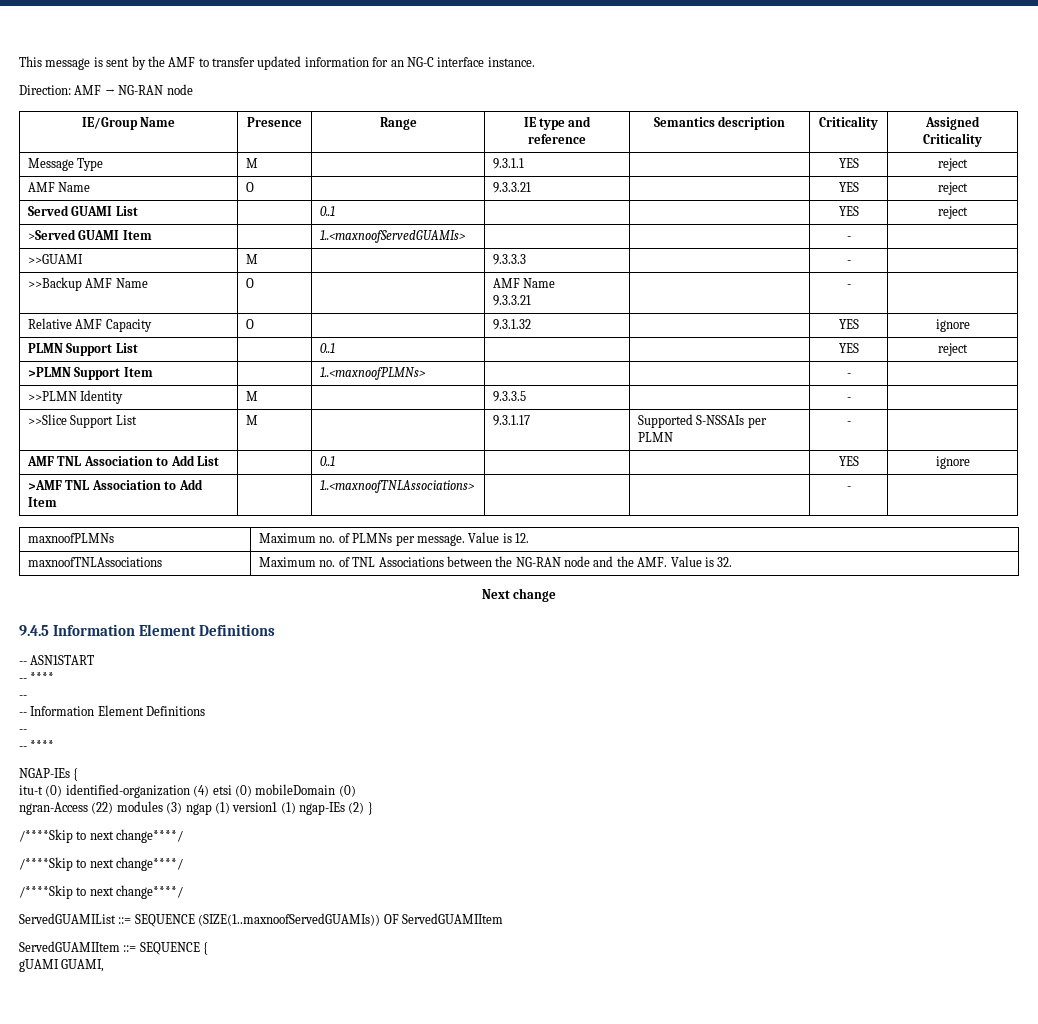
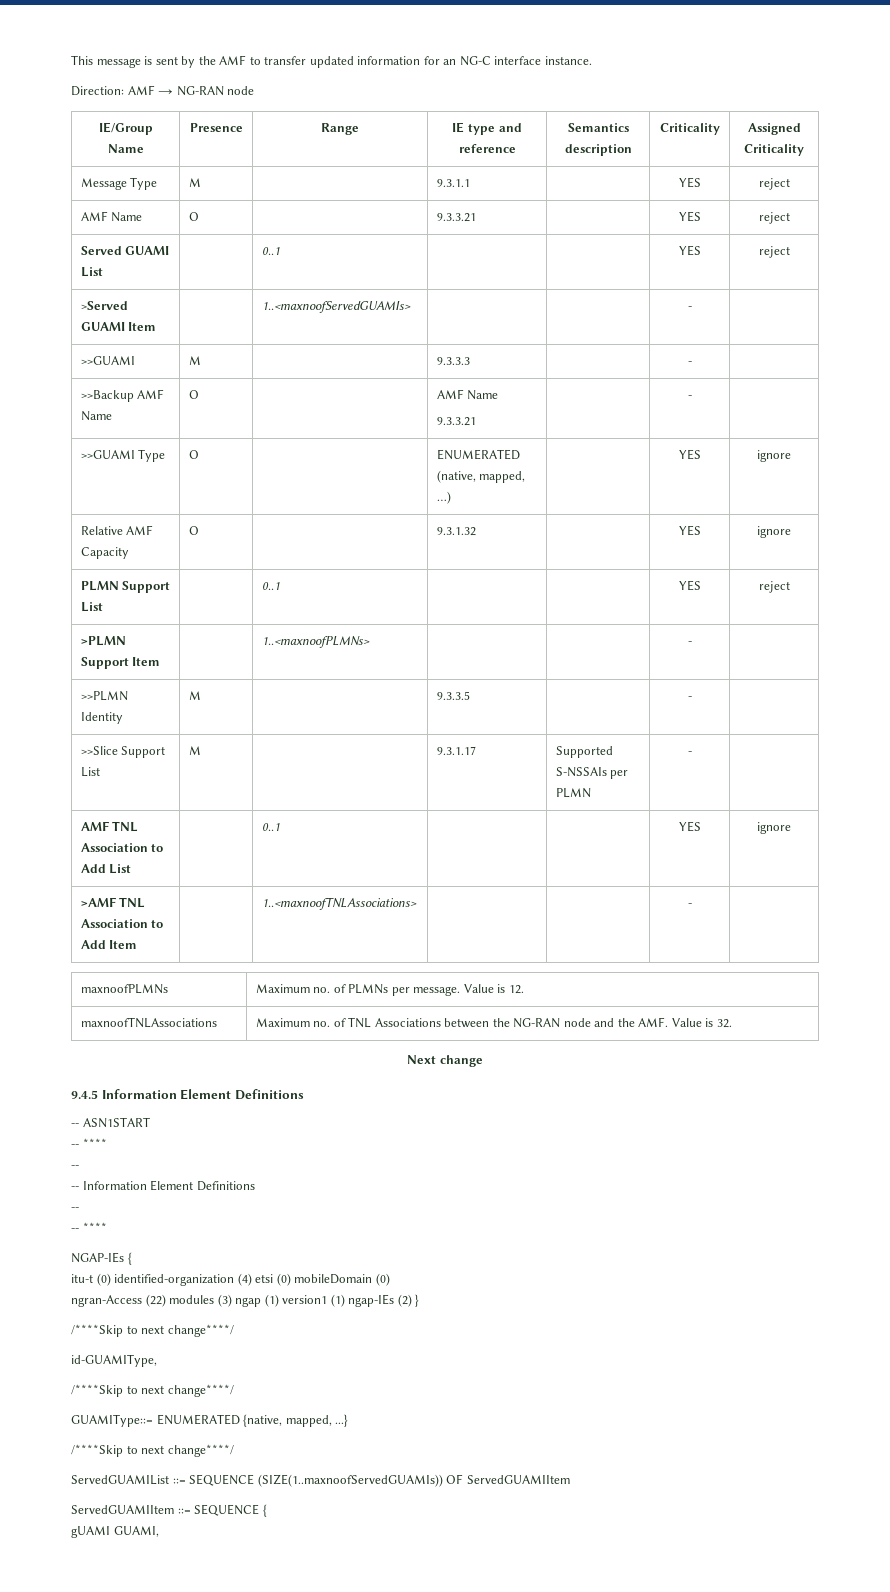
+ >>GUAMI Type | O | | ENUMERATED (native, mapped, …) | | YES | ignore
  ngran-Access (22) modules (3) ngap (1) version1 (1) ngap-IEs (2) }
  /****Skip to next change****/
+ id-GUAMIType,
  /****Skip to next change****/
+ GUAMIType::= ENUMERATED {native, mapped, ...}

